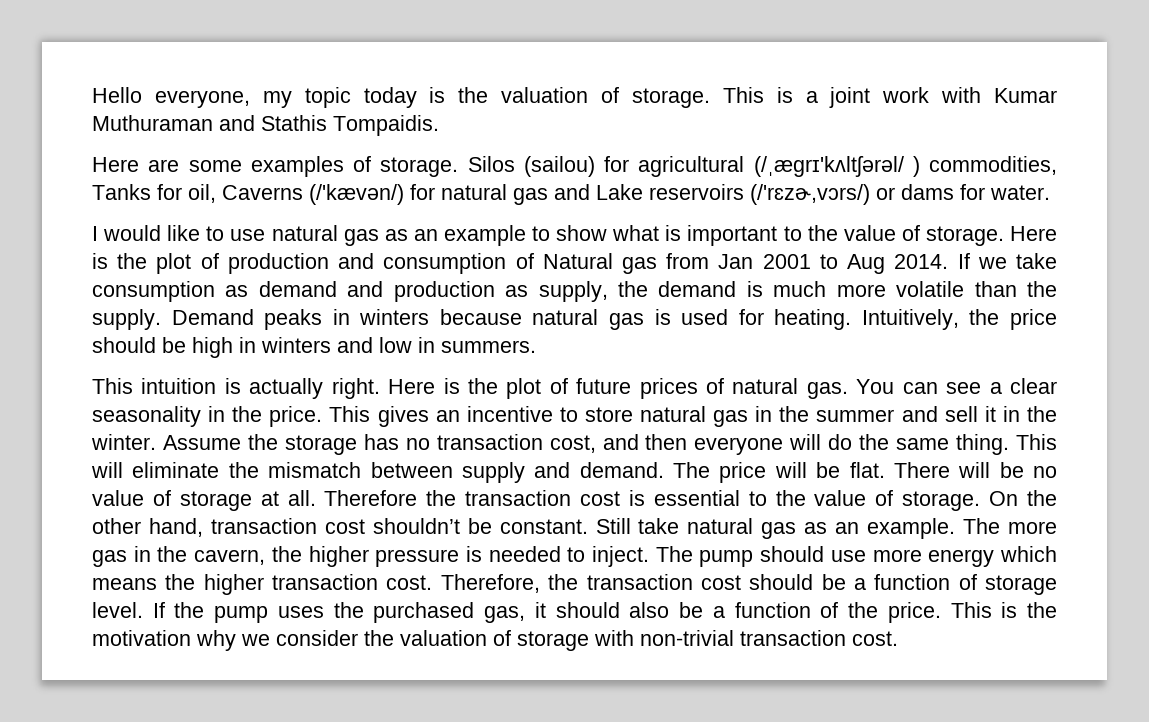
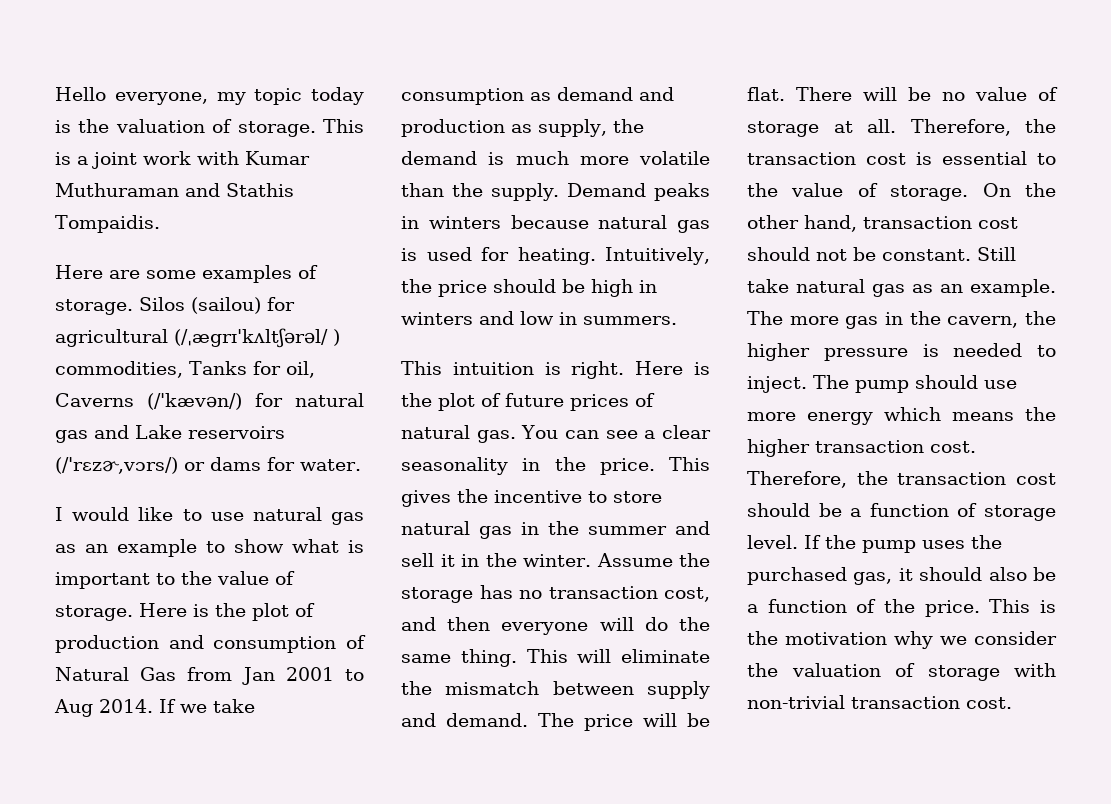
- Here is the plot of production and consumption of Natural gas from Jan 2001 to Aug 2014.
+ Here is the plot of production and consumption of Natural Gas from Jan 2001 to Aug 2014.
- This intuition is actually right.
+ This intuition is right.
- This gives an incentive to store natural gas in the summer and sell it in the winter.
+ This gives the incentive to store natural gas in the summer and sell it in the winter.
- Therefore the transaction cost is essential to the value of storage.
+ Therefore, the transaction cost is essential to the value of storage.
- On the other hand, transaction cost shouldn’t be constant.
+ On the other hand, transaction cost should not be constant.

